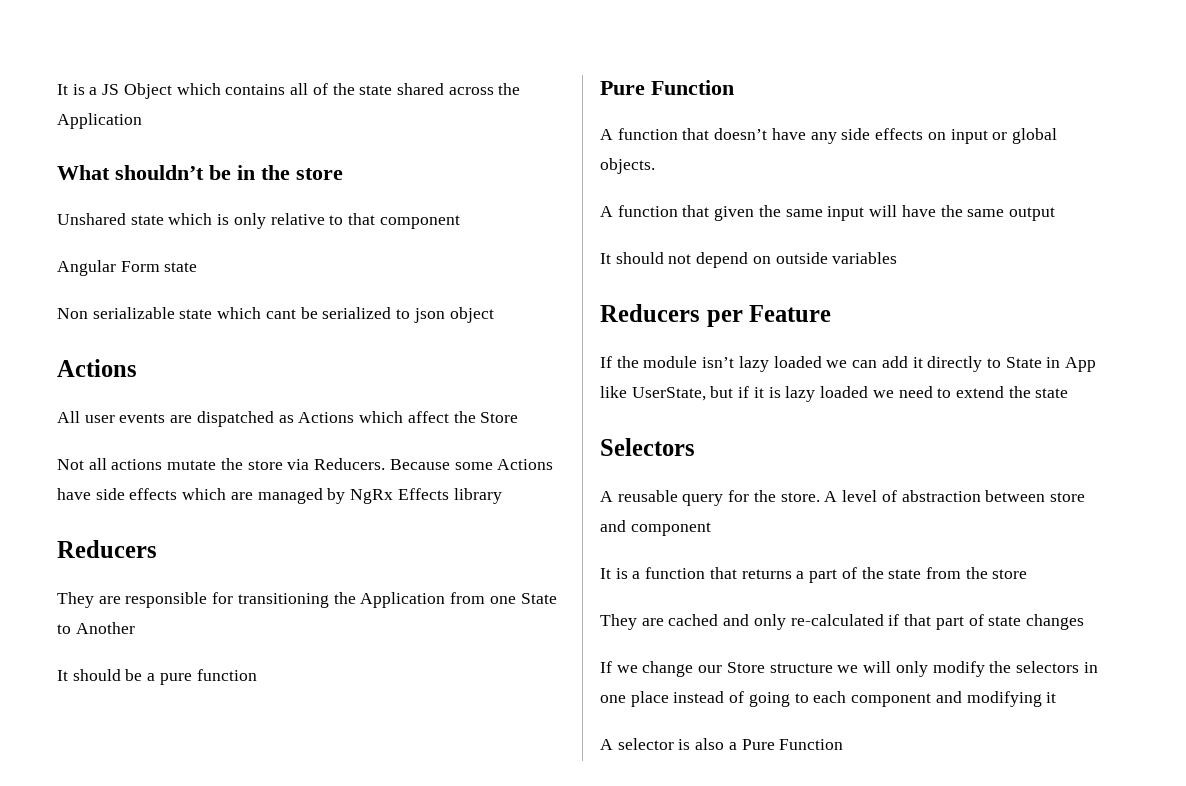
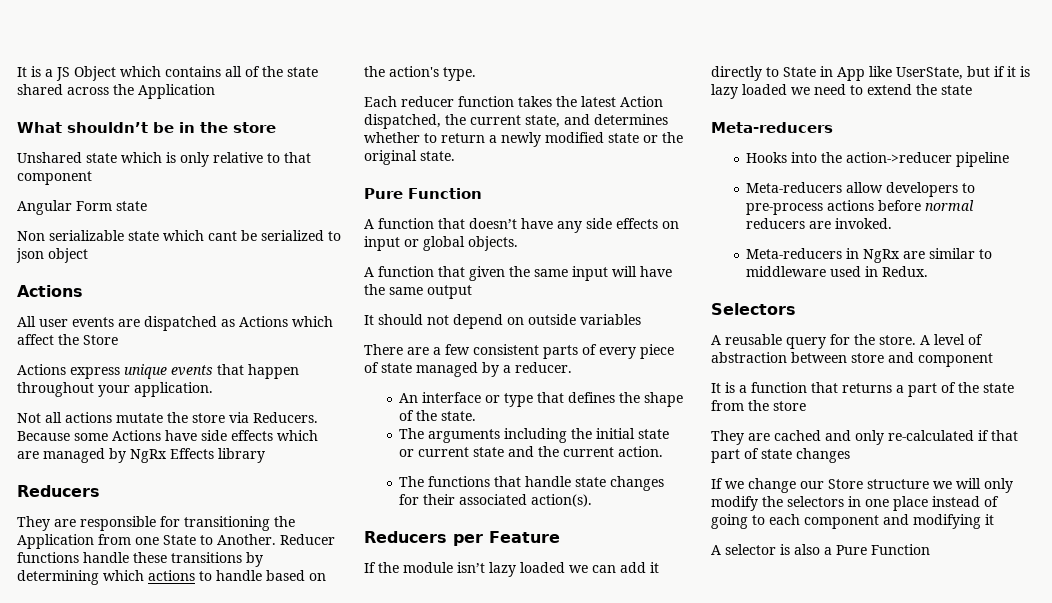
+ Actions express unique events that happen throughout your application.
- They are responsible for transitioning the Application from one State to Another
- It should be a pure function
+ They are responsible for transitioning the Application from one State to Another. Reducer functions handle these transitions by determining which actions to handle based on the action's type.
+ Each reducer function takes the latest Action dispatched, the current state, and determines whether to return a newly modified state or the original state.
+ There are a few consistent parts of every piece of state managed by a reducer.
+ An interface or type that defines the shape of the state.
+ The arguments including the initial state or current state and the current action.
+ The functions that handle state changes for their associated action(s).
  If the module isn’t lazy loaded we can add it directly to State in App like UserState, but if it is lazy loaded we need to extend the state
+ Meta-reducers
+ Hooks into the action->reducer pipeline
+ Meta-reducers allow developers to pre-process actions before normal reducers are invoked.
+ Meta-reducers in NgRx are similar to middleware used in Redux.

